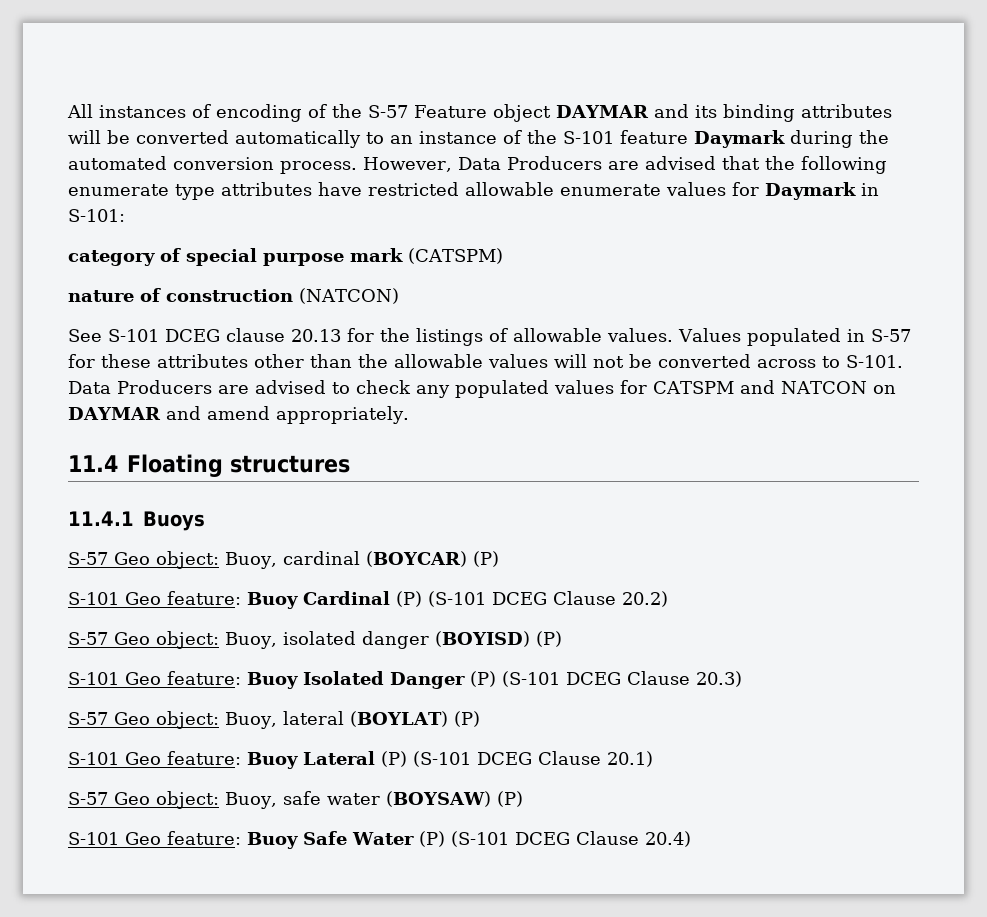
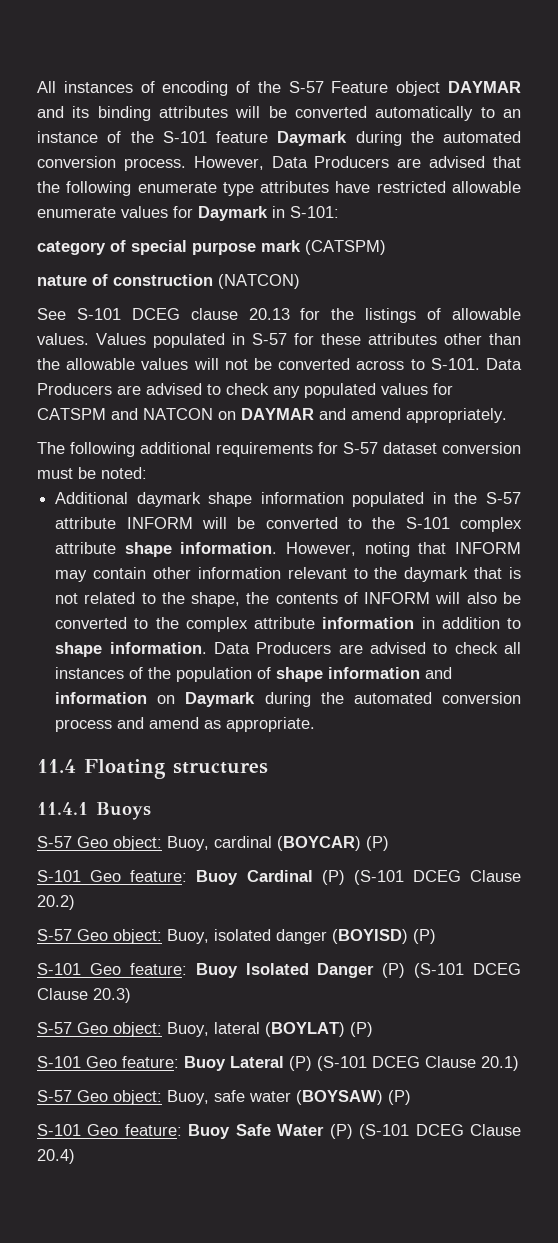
+ The following additional requirements for S-57 dataset conversion must be noted:
+ Additional daymark shape information populated in the S-57 attribute INFORM will be converted to the S-101 complex attribute shape information. However, noting that INFORM may contain other information relevant to the daymark that is not related to the shape, the contents of INFORM will also be converted to the complex attribute information in addition to shape information. Data Producers are advised to check all instances of the population of shape information and information on Daymark during the automated conversion process and amend as appropriate.

